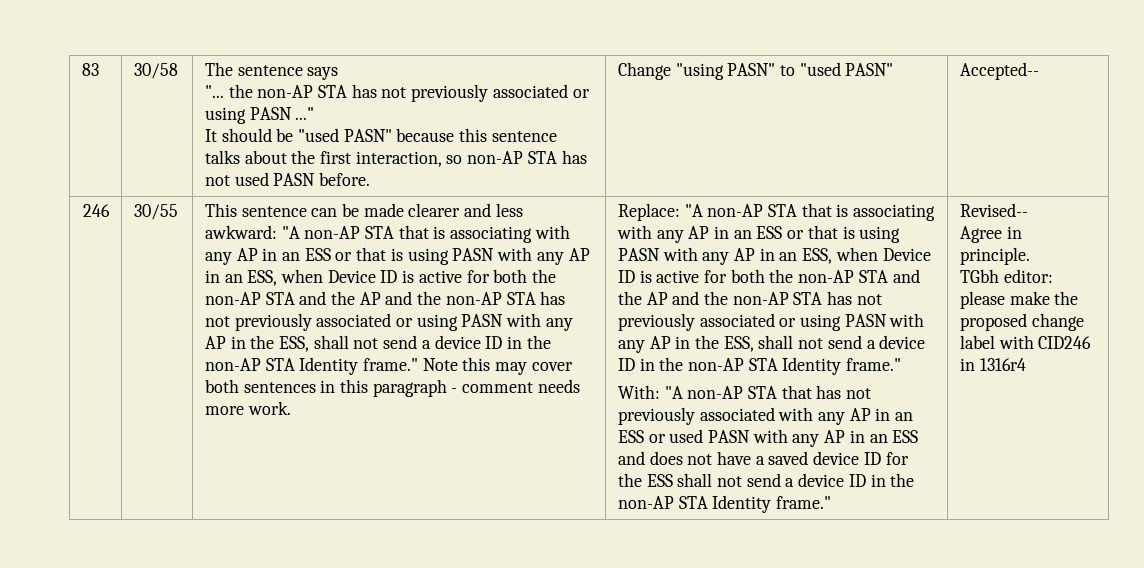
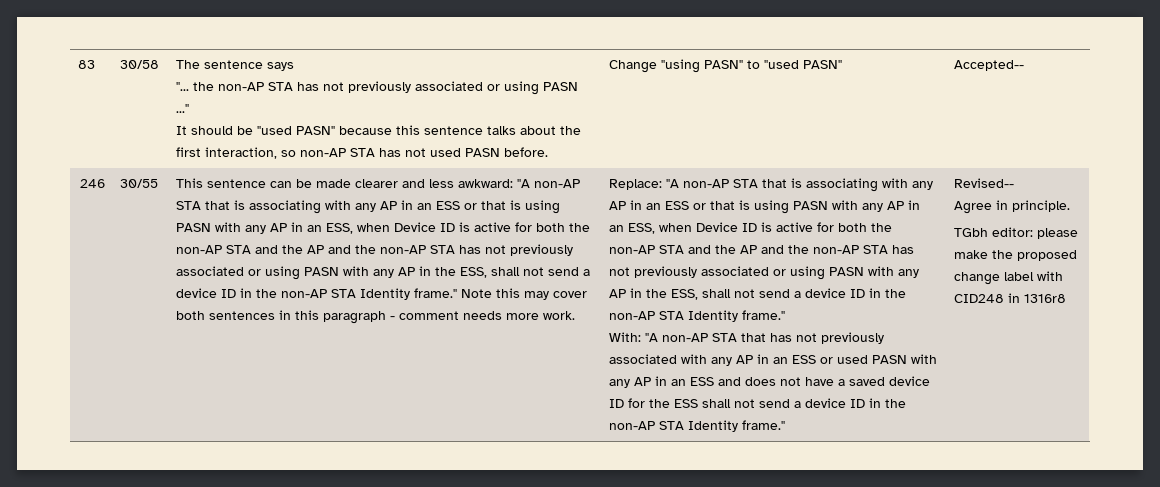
- TGbh editor: please make the proposed change label with CID246 in 1316r4
+ TGbh editor: please make the proposed change label with CID248 in 1316r8

